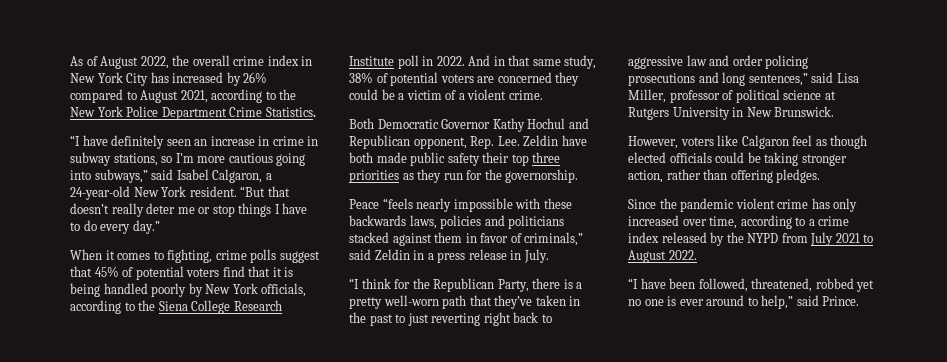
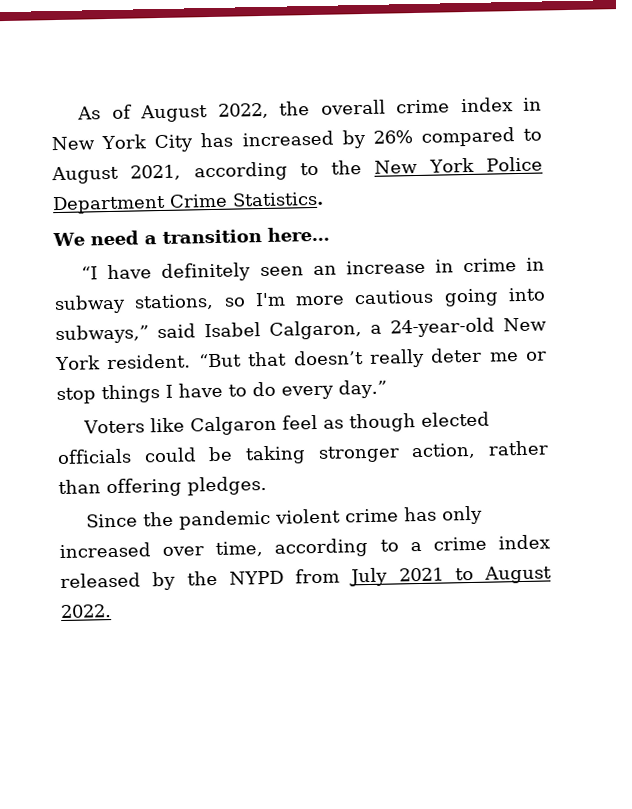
+ We need a transition here…
- When it comes to fighting, crime polls suggest that 45% of potential voters find that it is being handled poorly by New York officials, according to the Siena College Research Institute poll in 2022. And in that same study, 38% of potential voters are concerned they could be a victim of a violent crime.
- Both Democratic Governor Kathy Hochul and Republican opponent, Rep. Lee. Zeldin have both made public safety their top three priorities as they run for the governorship.
- Peace “feels nearly impossible with these backwards laws, policies and politicians stacked against them in favor of criminals,” said Zeldin in a press release in July.
- “I think for the Republican Party, there is a pretty well-worn path that they’ve taken in the past to just reverting right back to aggressive law and order policing prosecutions and long sentences,” said Lisa Miller, professor of political science at Rutgers University in New Brunswick.
- However, voters like Calgaron feel as though elected officials could be taking stronger action, rather than offering pledges.
+ Voters like Calgaron feel as though elected officials could be taking stronger action, rather than offering pledges.
- “I have been followed, threatened, robbed yet no one is ever around to help,” said Prince.

